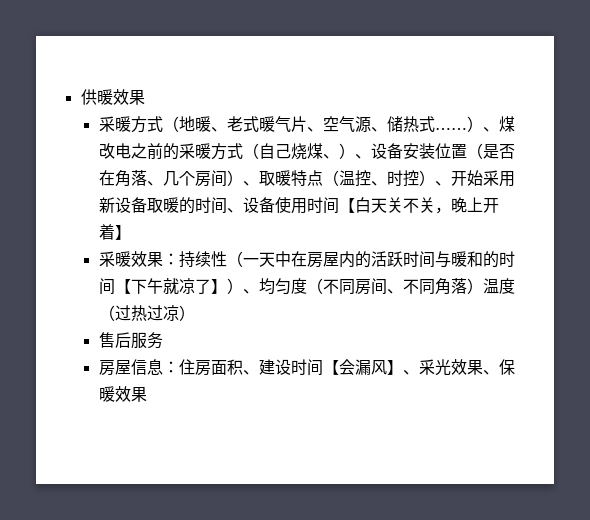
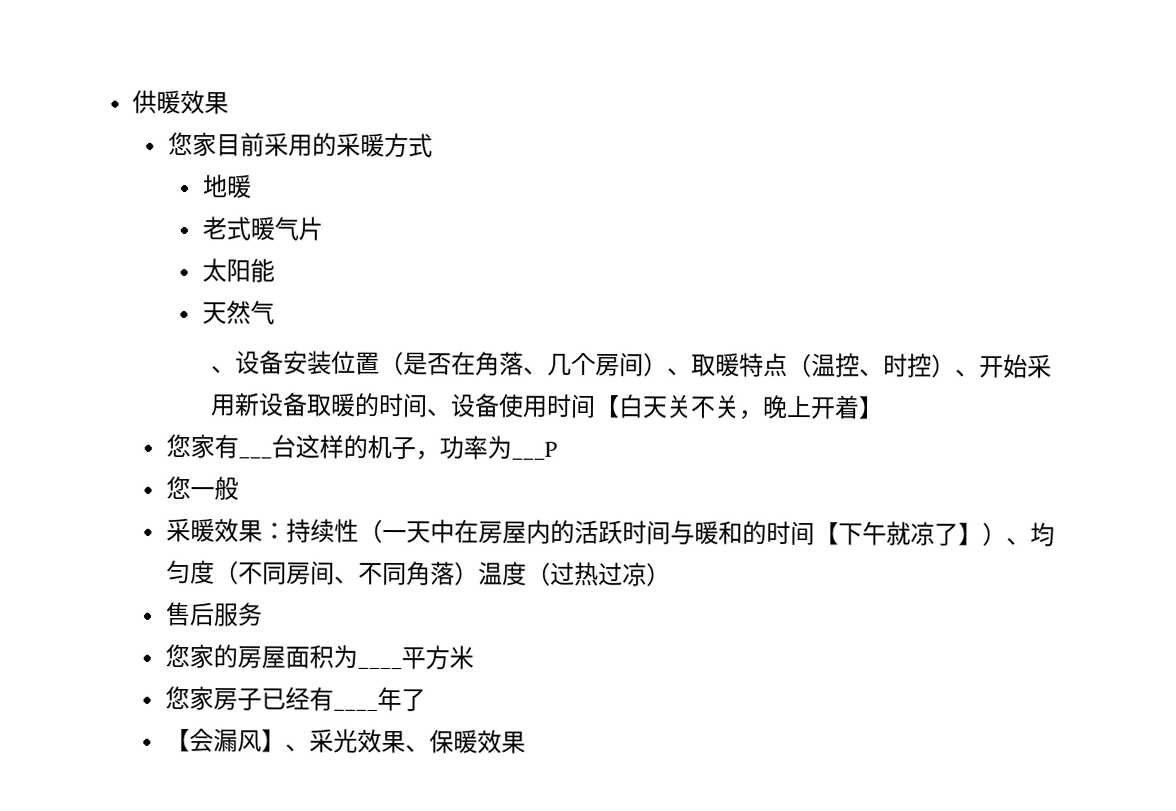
- 采暖方式（地暖、老式暖气片、空气源、储热式……）、煤改电之前的采暖方式（自己烧煤、）、设备安装位置（是否在角落、几个房间）、取暖特点（温控、时控）、开始采用新设备取暖的时间、设备使用时间【白天关不关，晚上开着】
+ 您家目前采用的采暖方式
+ 地暖
+ 老式暖气片
+ 太阳能
+ 天然气
+ 、设备安装位置（是否在角落、几个房间）、取暖特点（温控、时控）、开始采用新设备取暖的时间、设备使用时间【白天关不关，晚上开着】
+ 您家有___台这样的机子，功率为___P
+ 您一般
- 房屋信息：住房面积、建设时间【会漏风】、采光效果、保暖效果
+ 您家的房屋面积为____平方米
+ 您家房子已经有____年了
+ 【会漏风】、采光效果、保暖效果

